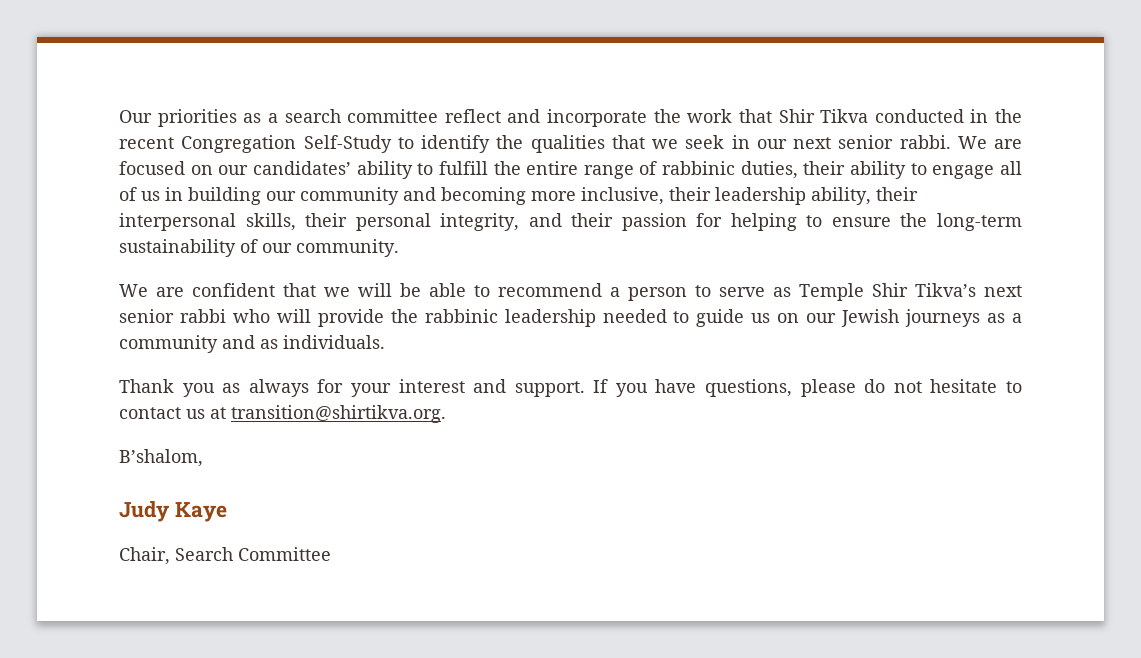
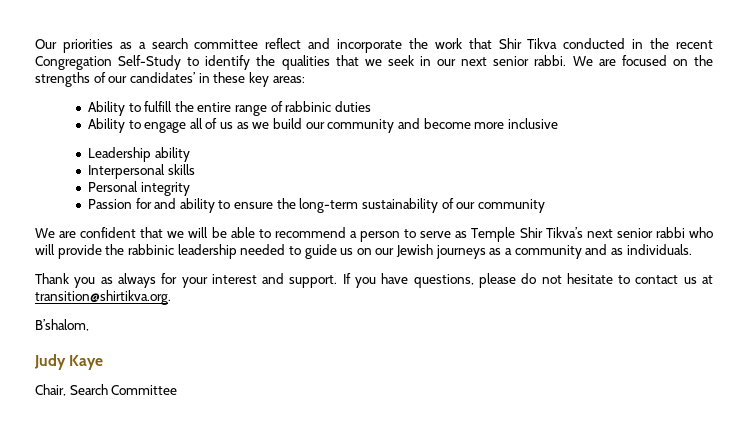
- We are focused on our candidates’ ability to fulfill the entire range of rabbinic duties, their ability to engage all of us in building our community and becoming more inclusive, their leadership ability, their interpersonal skills, their personal integrity, and their passion for helping to ensure the long-term sustainability of our community.
+ We are focused on the strengths of our candidates’ in these key areas:
+ Ability to fulfill the entire range of rabbinic duties
+ Ability to engage all of us as we build our community and become more inclusive
+ Leadership ability
+ Interpersonal skills
+ Personal integrity
+ Passion for and ability to ensure the long-term sustainability of our community

